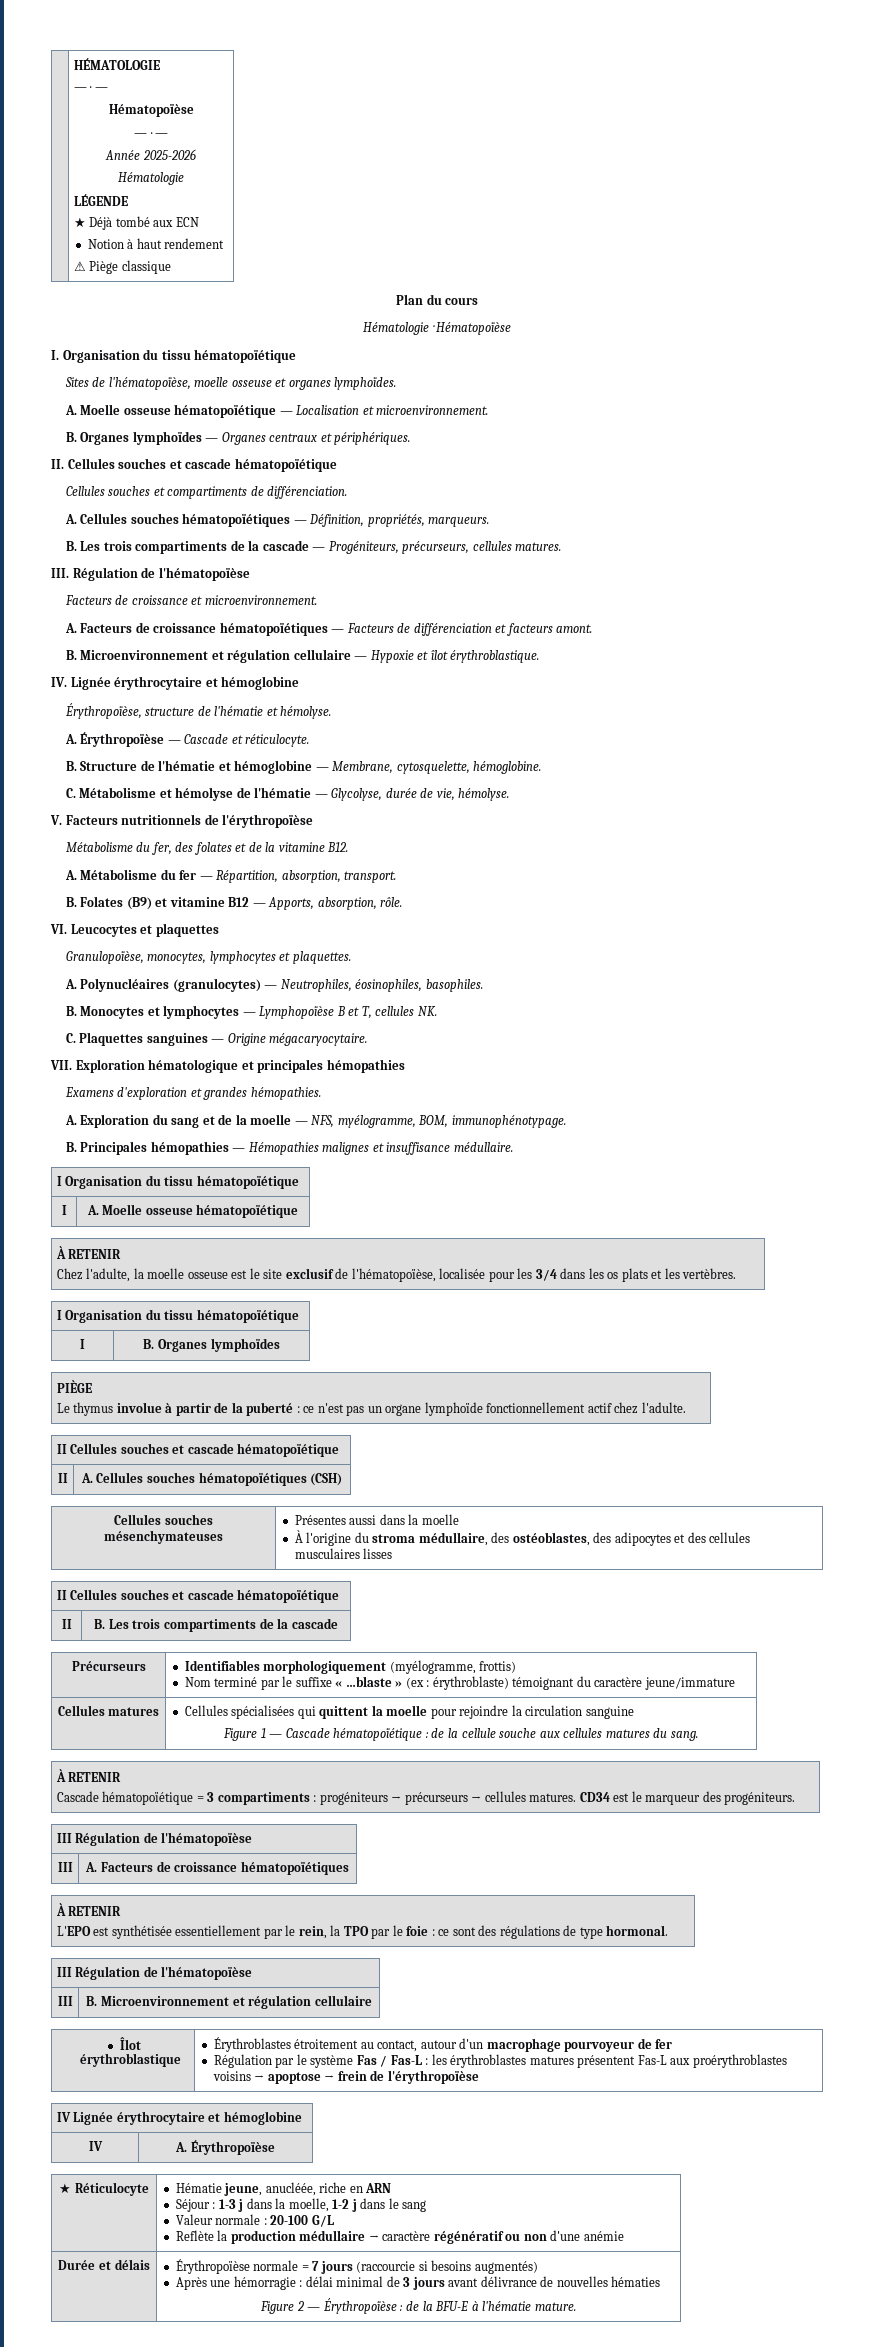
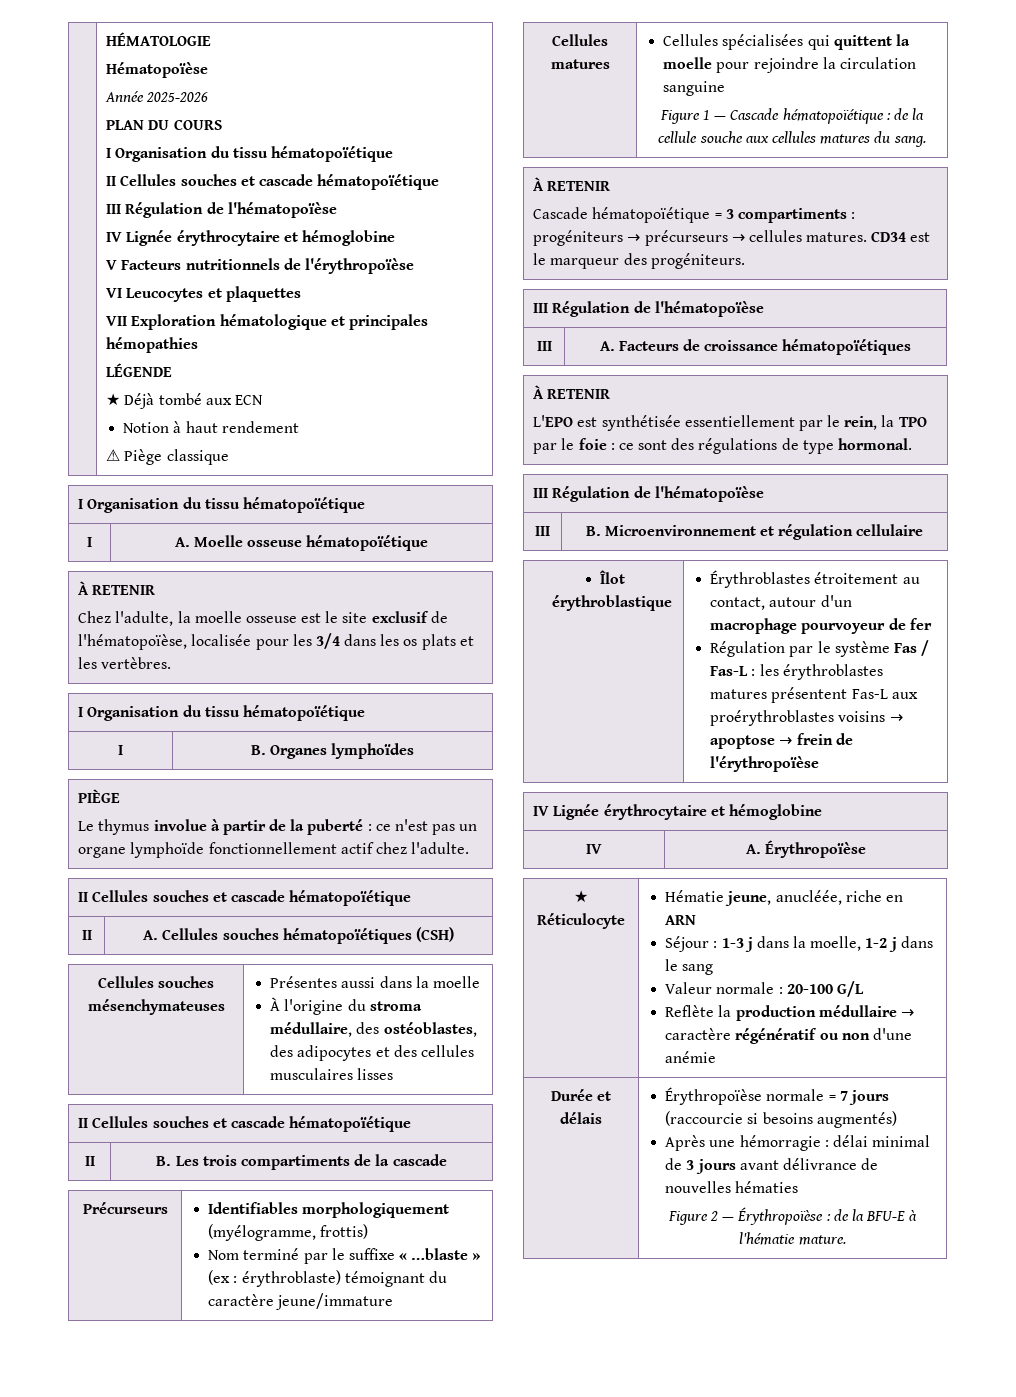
  HÉMATOLOGIE
- — · —
  Hématopoïèse
- — · —
  Année 2025-2026
- Hématologie
+ PLAN DU COURS
+ I Organisation du tissu hématopoïétique
+ II Cellules souches et cascade hématopoïétique
+ III Régulation de l'hématopoïèse
+ IV Lignée érythrocytaire et hémoglobine
+ V Facteurs nutritionnels de l'érythropoïèse
+ VI Leucocytes et plaquettes
+ VII Exploration hématologique et principales hémopathies
- Plan du cours
- Hématologie · Hématopoïèse
- I. Organisation du tissu hématopoïétique
- Sites de l'hématopoïèse, moelle osseuse et organes lymphoïdes.
- A. Moelle osseuse hématopoïétique — Localisation et microenvironnement.
- B. Organes lymphoïdes — Organes centraux et périphériques.
- II. Cellules souches et cascade hématopoïétique
- Cellules souches et compartiments de différenciation.
- A. Cellules souches hématopoïétiques — Définition, propriétés, marqueurs.
- B. Les trois compartiments de la cascade — Progéniteurs, précurseurs, cellules matures.
- III. Régulation de l'hématopoïèse
- Facteurs de croissance et microenvironnement.
- A. Facteurs de croissance hématopoïétiques — Facteurs de différenciation et facteurs amont.
- B. Microenvironnement et régulation cellulaire — Hypoxie et îlot érythroblastique.
- IV. Lignée érythrocytaire et hémoglobine
- Érythropoïèse, structure de l'hématie et hémolyse.
- A. Érythropoïèse — Cascade et réticulocyte.
- B. Structure de l'hématie et hémoglobine — Membrane, cytosquelette, hémoglobine.
- C. Métabolisme et hémolyse de l'hématie — Glycolyse, durée de vie, hémolyse.
- V. Facteurs nutritionnels de l'érythropoïèse
- Métabolisme du fer, des folates et de la vitamine B12.
- A. Métabolisme du fer — Répartition, absorption, transport.
- B. Folates (B9) et vitamine B12 — Apports, absorption, rôle.
- VI. Leucocytes et plaquettes
- Granulopoïèse, monocytes, lymphocytes et plaquettes.
- A. Polynucléaires (granulocytes) — Neutrophiles, éosinophiles, basophiles.
- B. Monocytes et lymphocytes — Lymphopoïèse B et T, cellules NK.
- C. Plaquettes sanguines — Origine mégacaryocytaire.
- VII. Exploration hématologique et principales hémopathies
- Examens d'exploration et grandes hémopathies.
- A. Exploration du sang et de la moelle — NFS, myélogramme, BOM, immunophénotypage.
- B. Principales hémopathies — Hémopathies malignes et insuffisance médullaire.

